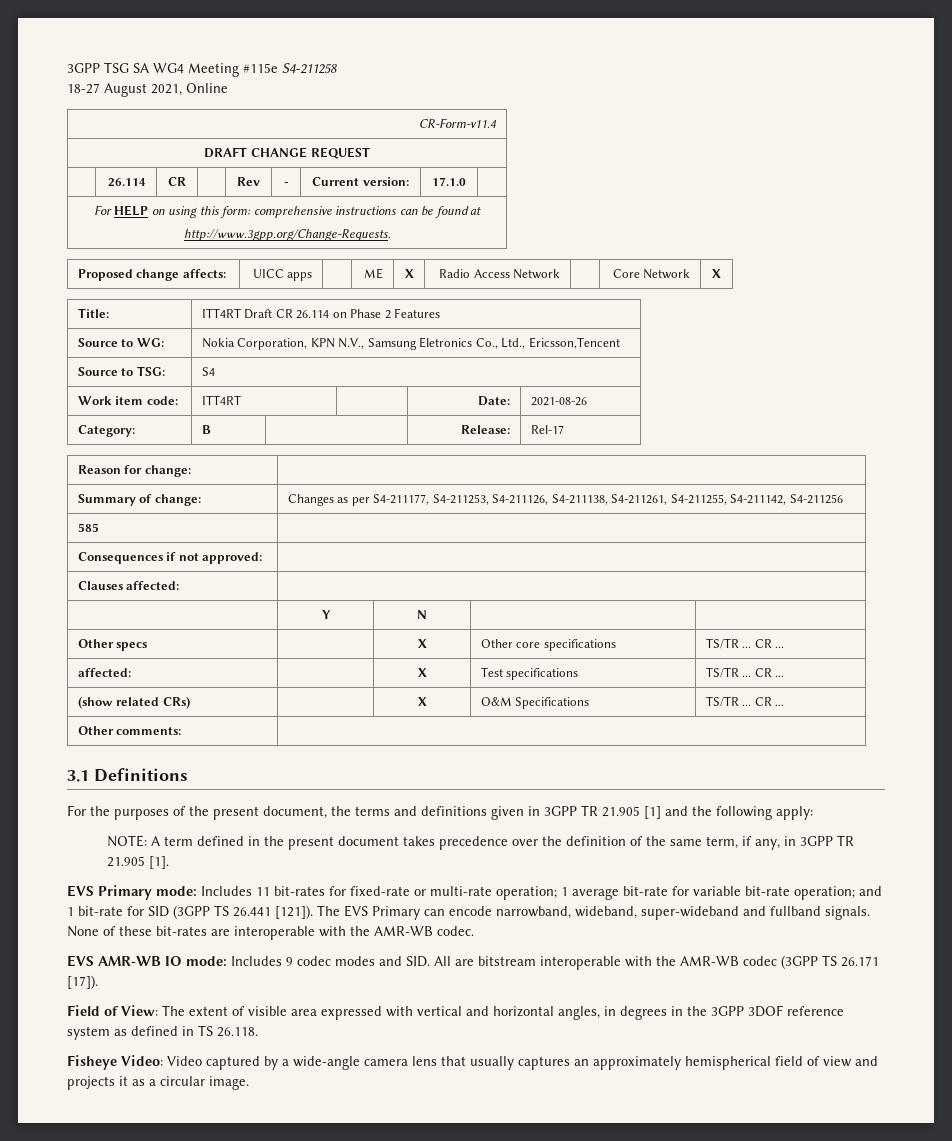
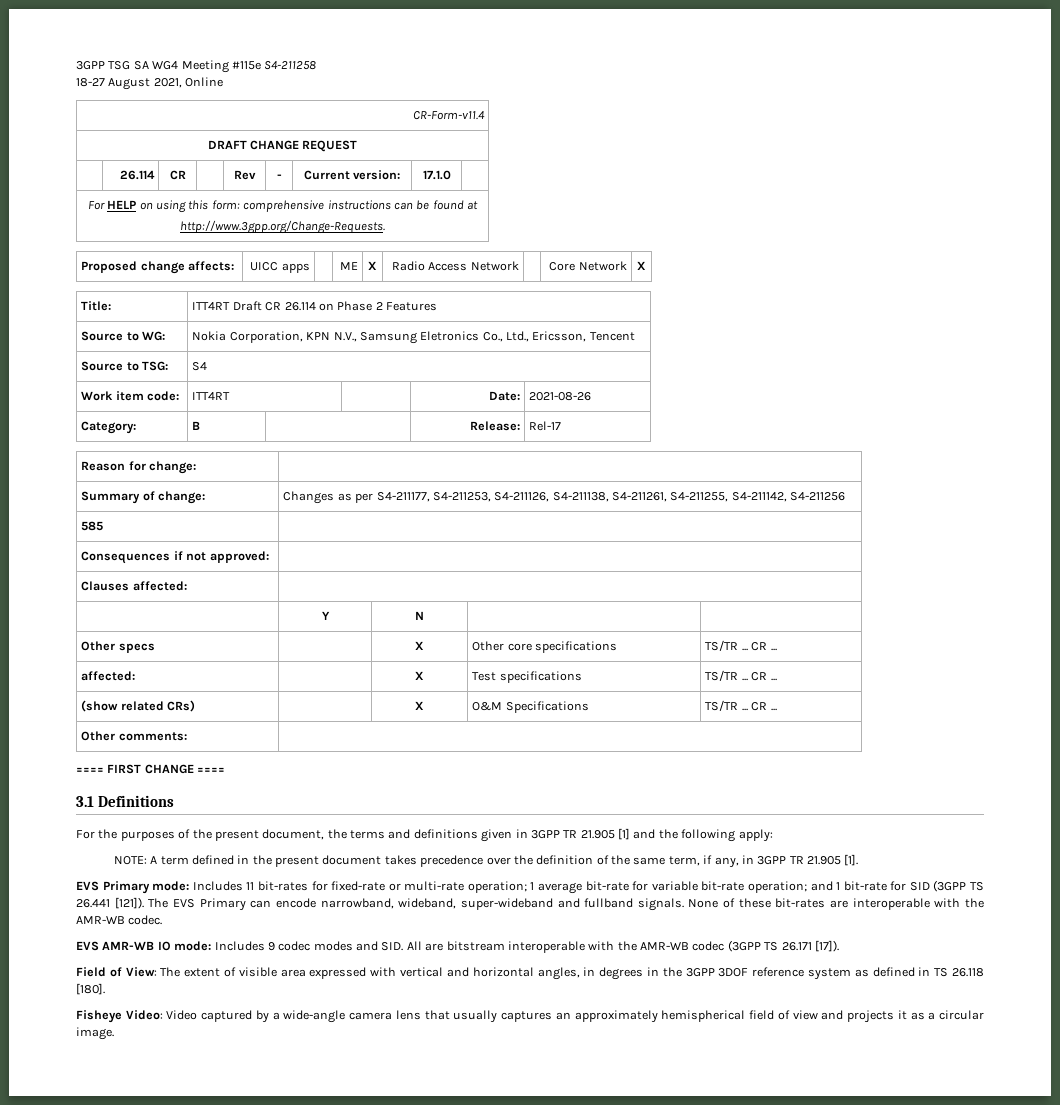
- Source to WG: | Nokia Corporation, KPN N.V., Samsung Eletronics Co., Ltd., Ericsson,Tencent
+ Source to WG: | Nokia Corporation, KPN N.V., Samsung Eletronics Co., Ltd., Ericsson, Tencent
+ ==== FIRST CHANGE ====
- Field of View: The extent of visible area expressed with vertical and horizontal angles, in degrees in the 3GPP 3DOF reference system as defined in TS 26.118.
+ Field of View: The extent of visible area expressed with vertical and horizontal angles, in degrees in the 3GPP 3DOF reference system as defined in TS 26.118 [180].

